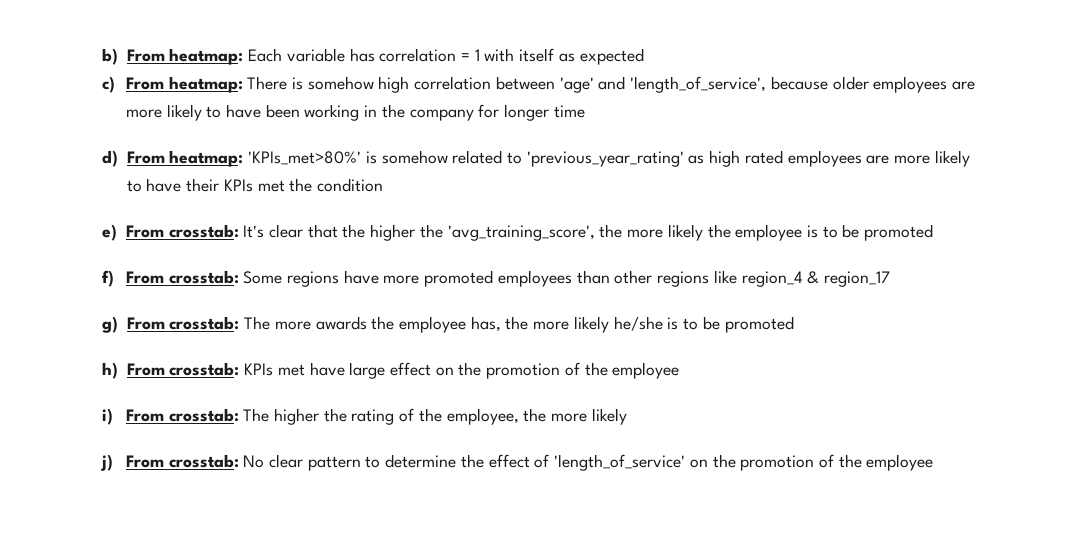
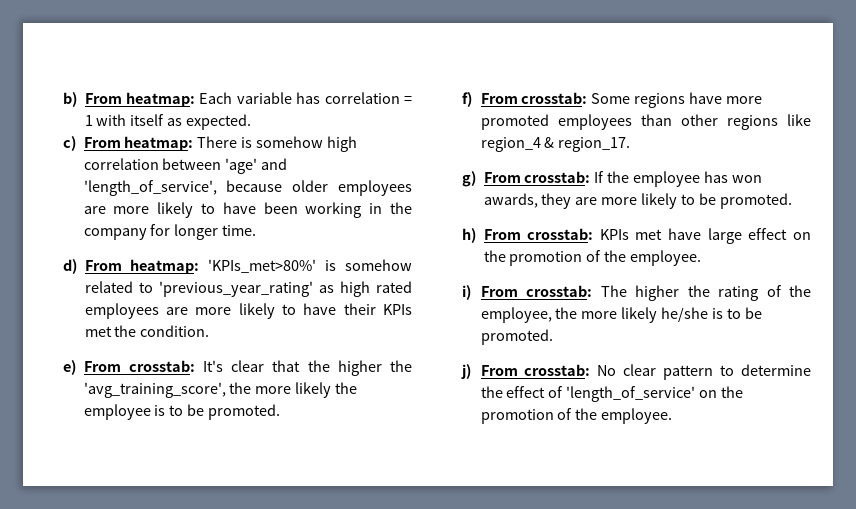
- b) From heatmap: Each variable has correlation = 1 with itself as expected
+ b) From heatmap: Each variable has correlation = 1 with itself as expected.
- c) From heatmap: There is somehow high correlation between 'age' and 'length_of_service', because older employees are more likely to have been working in the company for longer time
+ c) From heatmap: There is somehow high correlation between 'age' and 'length_of_service', because older employees are more likely to have been working in the company for longer time.
- d) From heatmap: 'KPIs_met>80%' is somehow related to 'previous_year_rating' as high rated employees are more likely to have their KPIs met the condition
+ d) From heatmap: 'KPIs_met>80%' is somehow related to 'previous_year_rating' as high rated employees are more likely to have their KPIs met the condition.
- e) From crosstab: It's clear that the higher the 'avg_training_score', the more likely the employee is to be promoted
+ e) From crosstab: It's clear that the higher the 'avg_training_score', the more likely the employee is to be promoted.
- f) From crosstab: Some regions have more promoted employees than other regions like region_4 & region_17
+ f) From crosstab: Some regions have more promoted employees than other regions like region_4 & region_17.
- g) From crosstab: The more awards the employee has, the more likely he/she is to be promoted
+ g) From crosstab: If the employee has won awards, they are more likely to be promoted.
- h) From crosstab: KPIs met have large effect on the promotion of the employee
+ h) From crosstab: KPIs met have large effect on the promotion of the employee.
- i) From crosstab: The higher the rating of the employee, the more likely
+ i) From crosstab: The higher the rating of the employee, the more likely he/she is to be promoted.
- j) From crosstab: No clear pattern to determine the effect of 'length_of_service' on the promotion of the employee
+ j) From crosstab: No clear pattern to determine the effect of 'length_of_service' on the promotion of the employee.

